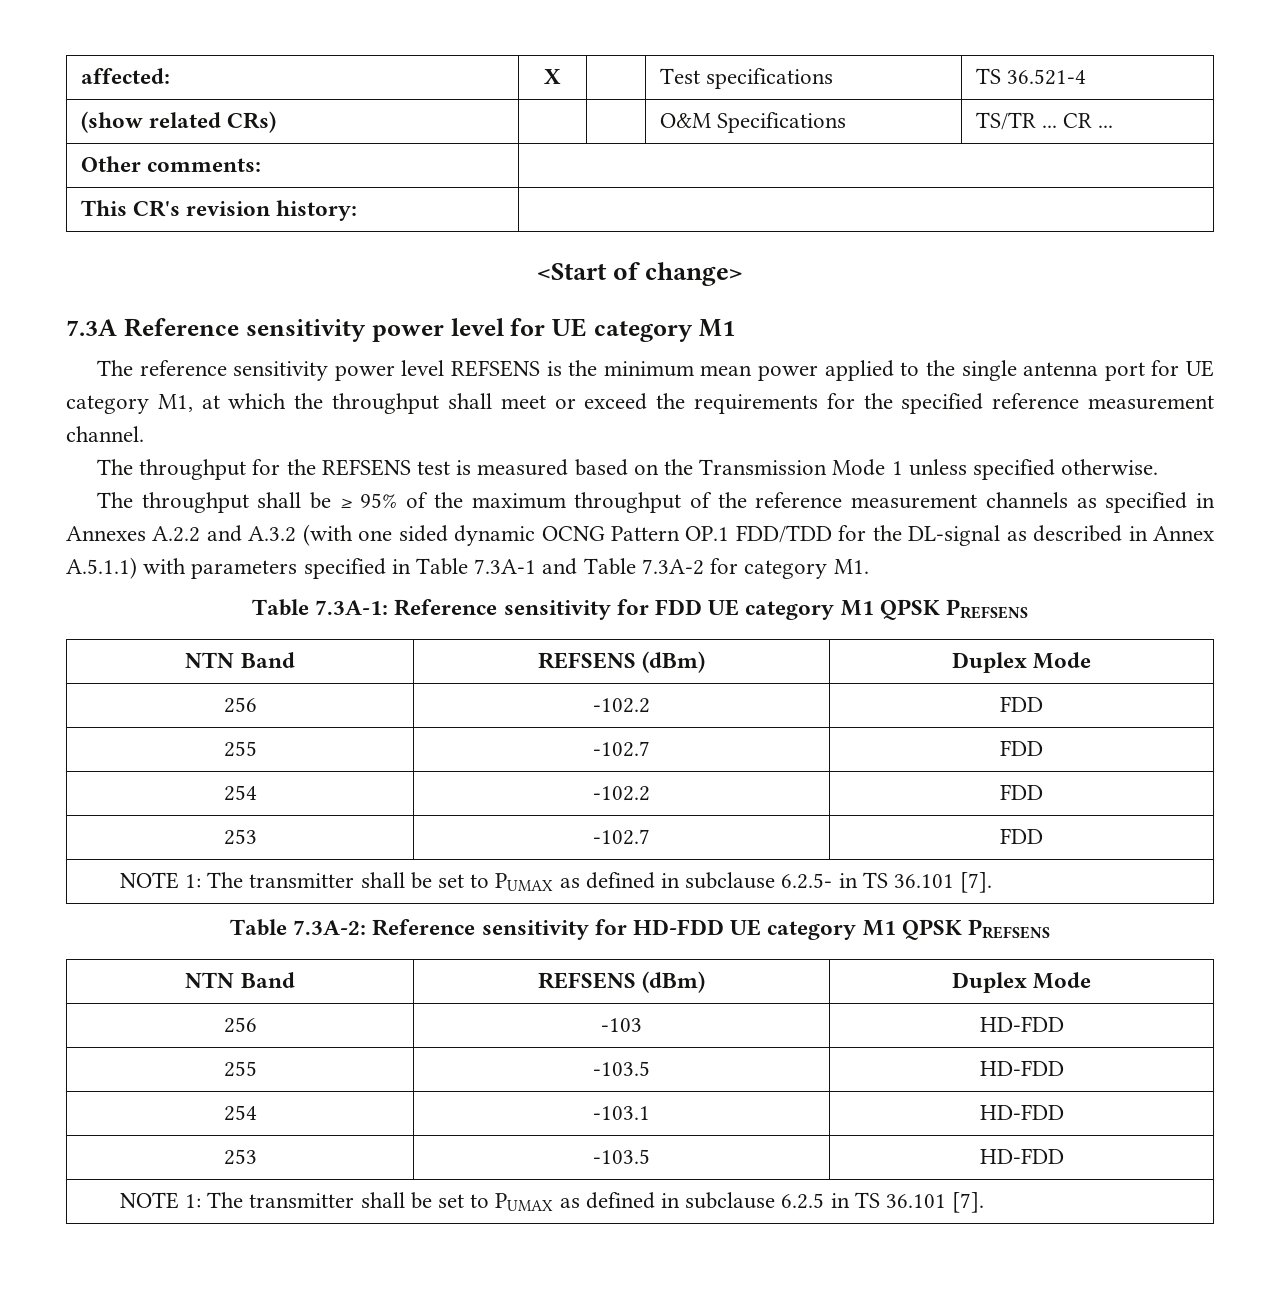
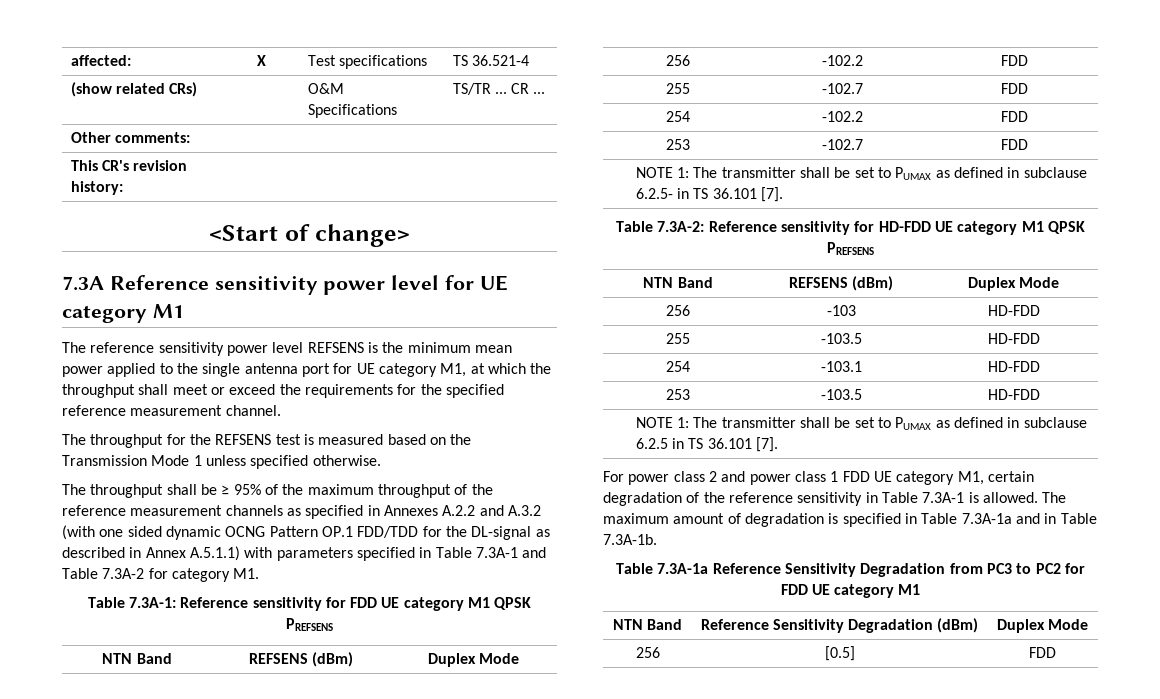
+ For power class 2 and power class 1 FDD UE category M1, certain degradation of the reference sensitivity in Table 7.3A-1 is allowed. The maximum amount of degradation is specified in Table 7.3A-1a and in Table 7.3A-1b.
+ Table 7.3A-1a Reference Sensitivity Degradation from PC3 to PC2 for FDD UE category M1
+ NTN Band | Reference Sensitivity Degradation (dBm) | Duplex Mode
+ 256 | [0.5] | FDD

